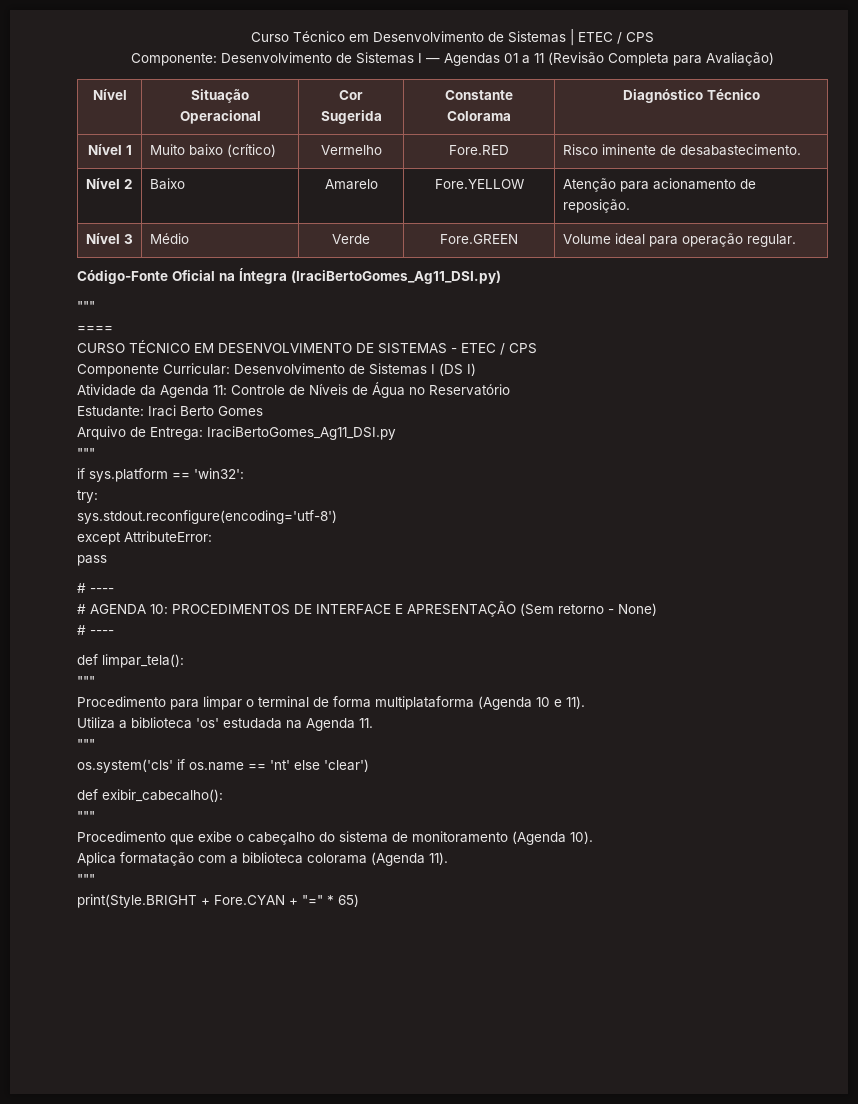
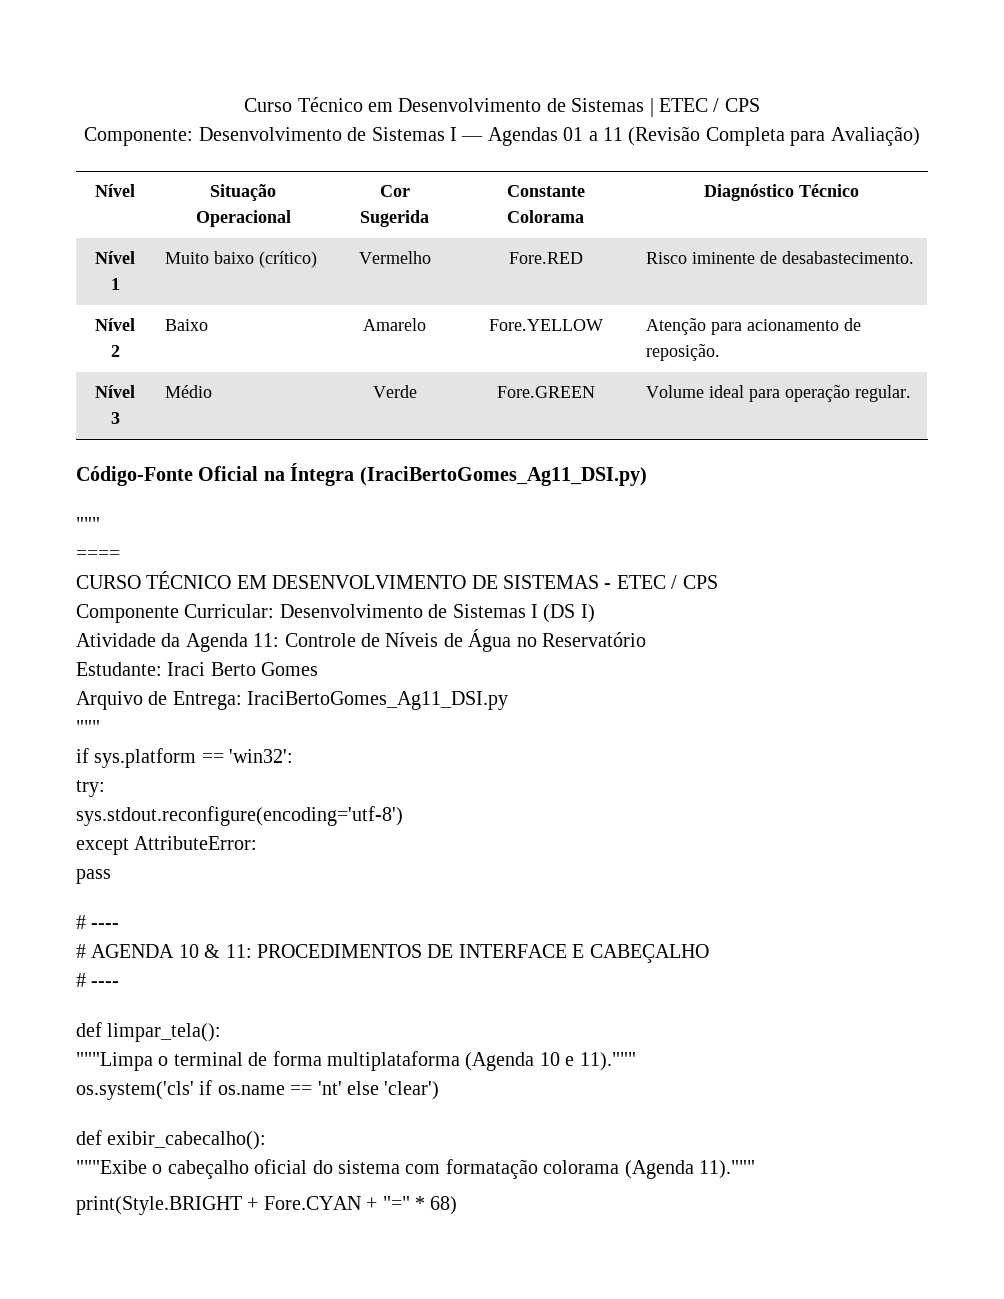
- # AGENDA 10: PROCEDIMENTOS DE INTERFACE E APRESENTAÇÃO (Sem retorno - None)
+ # AGENDA 10 & 11: PROCEDIMENTOS DE INTERFACE E CABEÇALHO
  def limpar_tela():
- """
- Procedimento para limpar o terminal de forma multiplataforma (Agenda 10 e 11).
- Utiliza a biblioteca 'os' estudada na Agenda 11.
- """
+ """Limpa o terminal de forma multiplataforma (Agenda 10 e 11)."""
  def exibir_cabecalho():
- """
- Procedimento que exibe o cabeçalho do sistema de monitoramento (Agenda 10).
- Aplica formatação com a biblioteca colorama (Agenda 11).
- """
+ """Exibe o cabeçalho oficial do sistema com formatação colorama (Agenda 11)."""
- print(Style.BRIGHT + Fore.CYAN + "=" * 65)
+ print(Style.BRIGHT + Fore.CYAN + "=" * 68)

